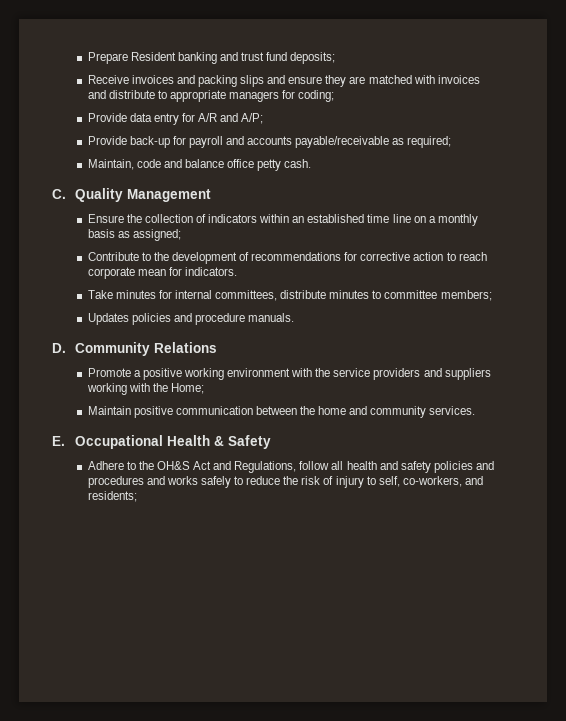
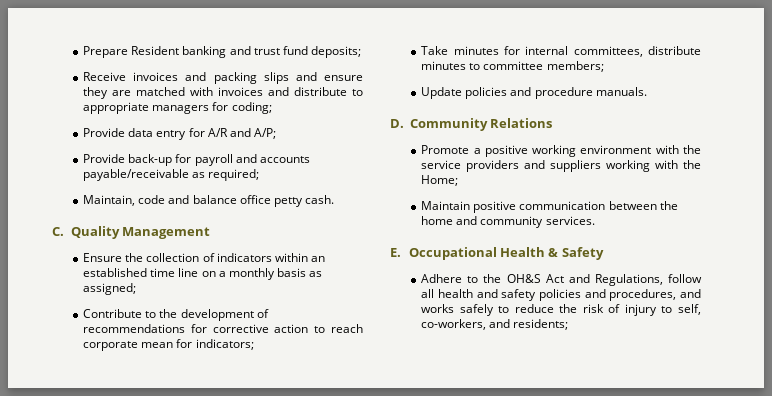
- Contribute to the development of recommendations for corrective action to reach corporate mean for indicators.
+ Contribute to the development of recommendations for corrective action to reach corporate mean for indicators;
- Updates policies and procedure manuals.
+ Update policies and procedure manuals.
- Adhere to the OH&S Act and Regulations, follow all health and safety policies and procedures and works safely to reduce the risk of injury to self, co-workers, and residents;
+ Adhere to the OH&S Act and Regulations, follow all health and safety policies and procedures, and works safely to reduce the risk of injury to self, co-workers, and residents;

